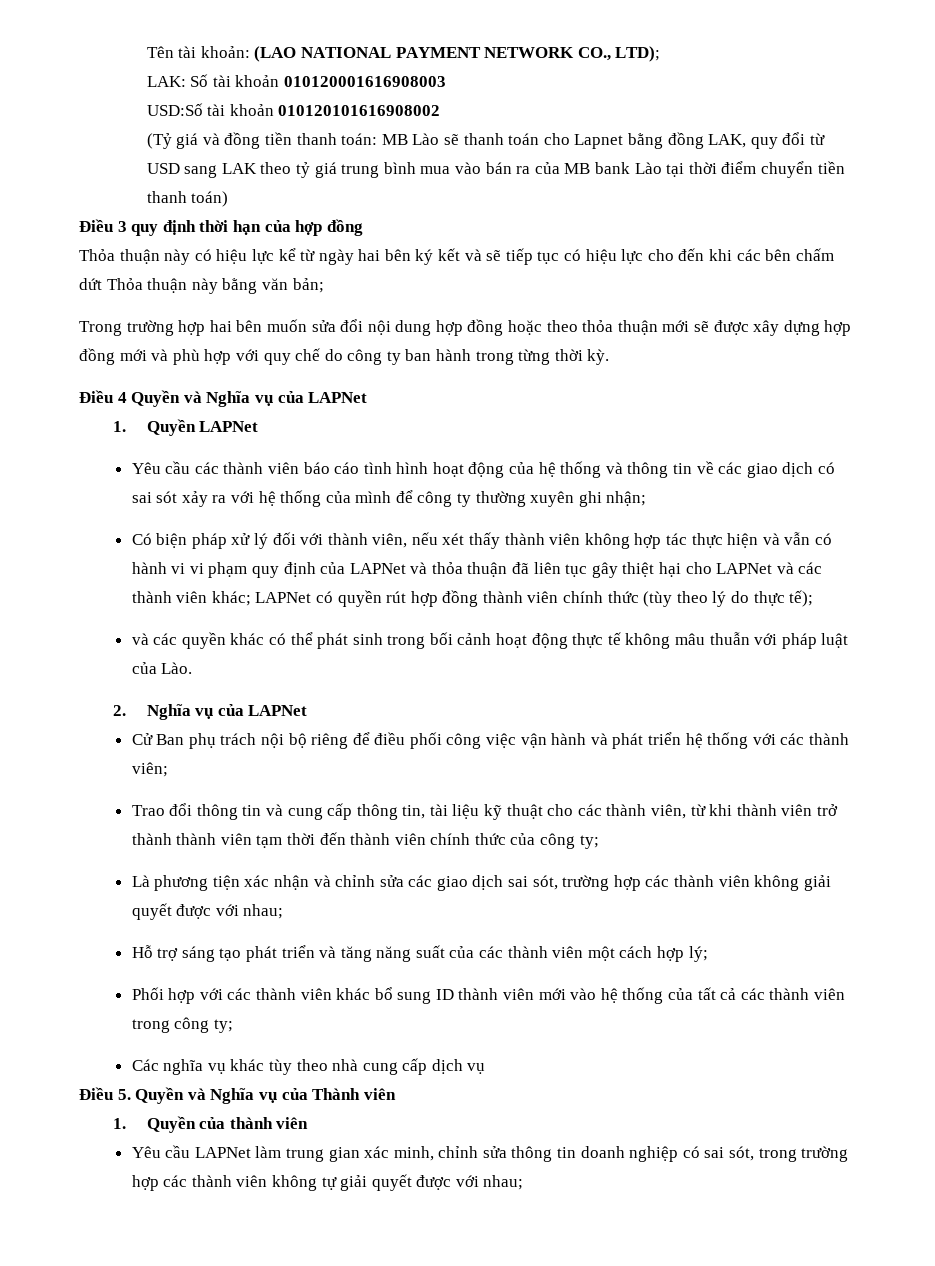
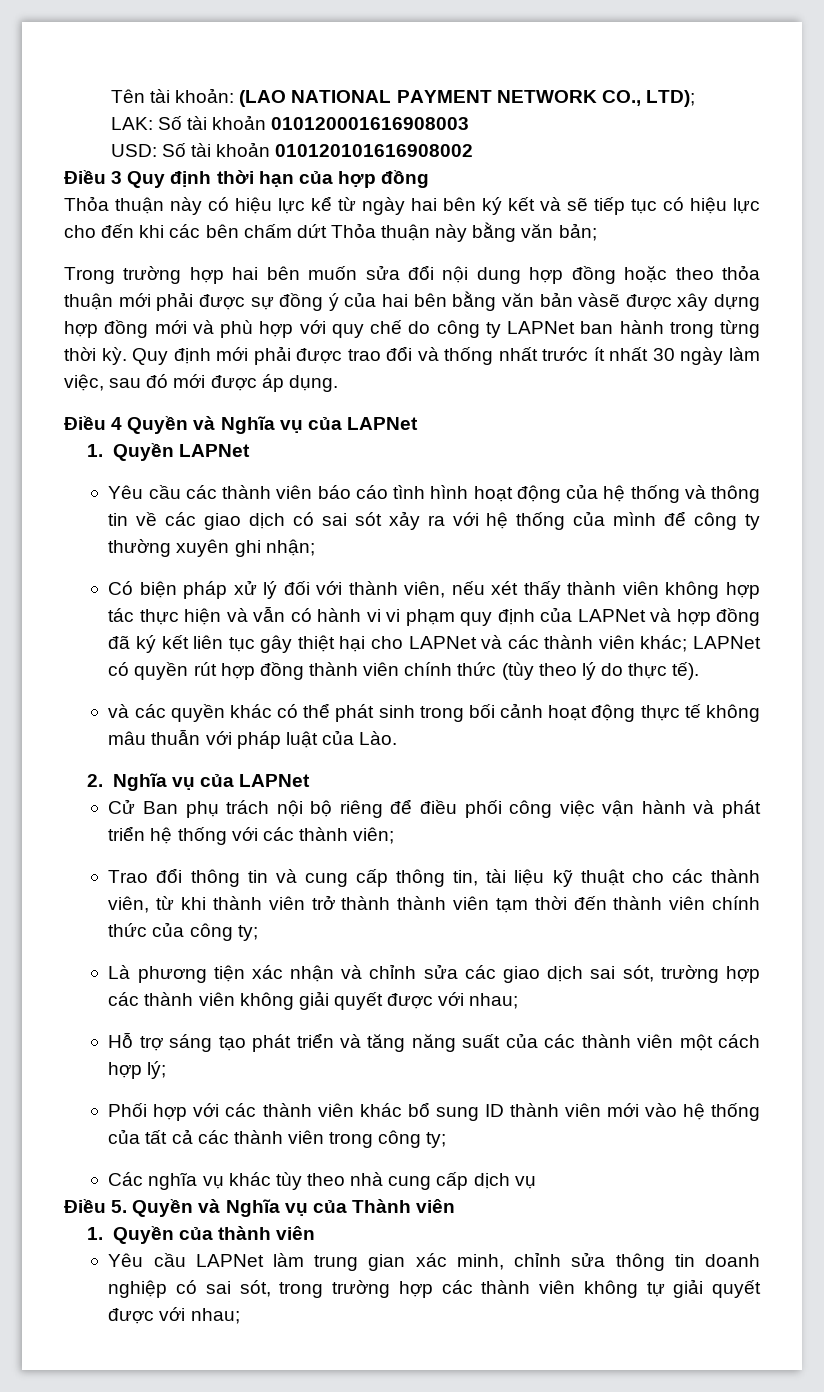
- USD:Số tài khoản 010120101616908002
+ USD: Số tài khoản 010120101616908002
- (Tỷ giá và đồng tiền thanh toán: MB Lào sẽ thanh toán cho Lapnet bằng đồng LAK, quy đổi từ USD sang LAK theo tỷ giá trung bình mua vào bán ra của MB bank Lào tại thời điểm chuyển tiền thanh toán)
- Điều 3 quy định thời hạn của hợp đồng
+ Điều 3 Quy định thời hạn của hợp đồng
- Trong trường hợp hai bên muốn sửa đổi nội dung hợp đồng hoặc theo thỏa thuận mới sẽ được xây dựng hợp đồng mới và phù hợp với quy chế do công ty ban hành trong từng thời kỳ.
+ Trong trường hợp hai bên muốn sửa đổi nội dung hợp đồng hoặc theo thỏa thuận mới phải được sự đồng ý của hai bên bằng văn bản vàsẽ được xây dựng hợp đồng mới và phù hợp với quy chế do công ty LAPNet ban hành trong từng thời kỳ. Quy định mới phải được trao đổi và thống nhất trước ít nhất 30 ngày làm việc, sau đó mới được áp dụng.
- Có biện pháp xử lý đối với thành viên, nếu xét thấy thành viên không hợp tác thực hiện và vẫn có hành vi vi phạm quy định của LAPNet và thỏa thuận đã liên tục gây thiệt hại cho LAPNet và các thành viên khác; LAPNet có quyền rút hợp đồng thành viên chính thức (tùy theo lý do thực tế);
+ Có biện pháp xử lý đối với thành viên, nếu xét thấy thành viên không hợp tác thực hiện và vẫn có hành vi vi phạm quy định của LAPNet và hợp đồng đã ký kết liên tục gây thiệt hại cho LAPNet và các thành viên khác; LAPNet có quyền rút hợp đồng thành viên chính thức (tùy theo lý do thực tế).

